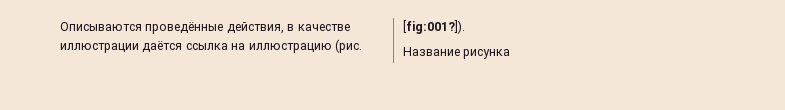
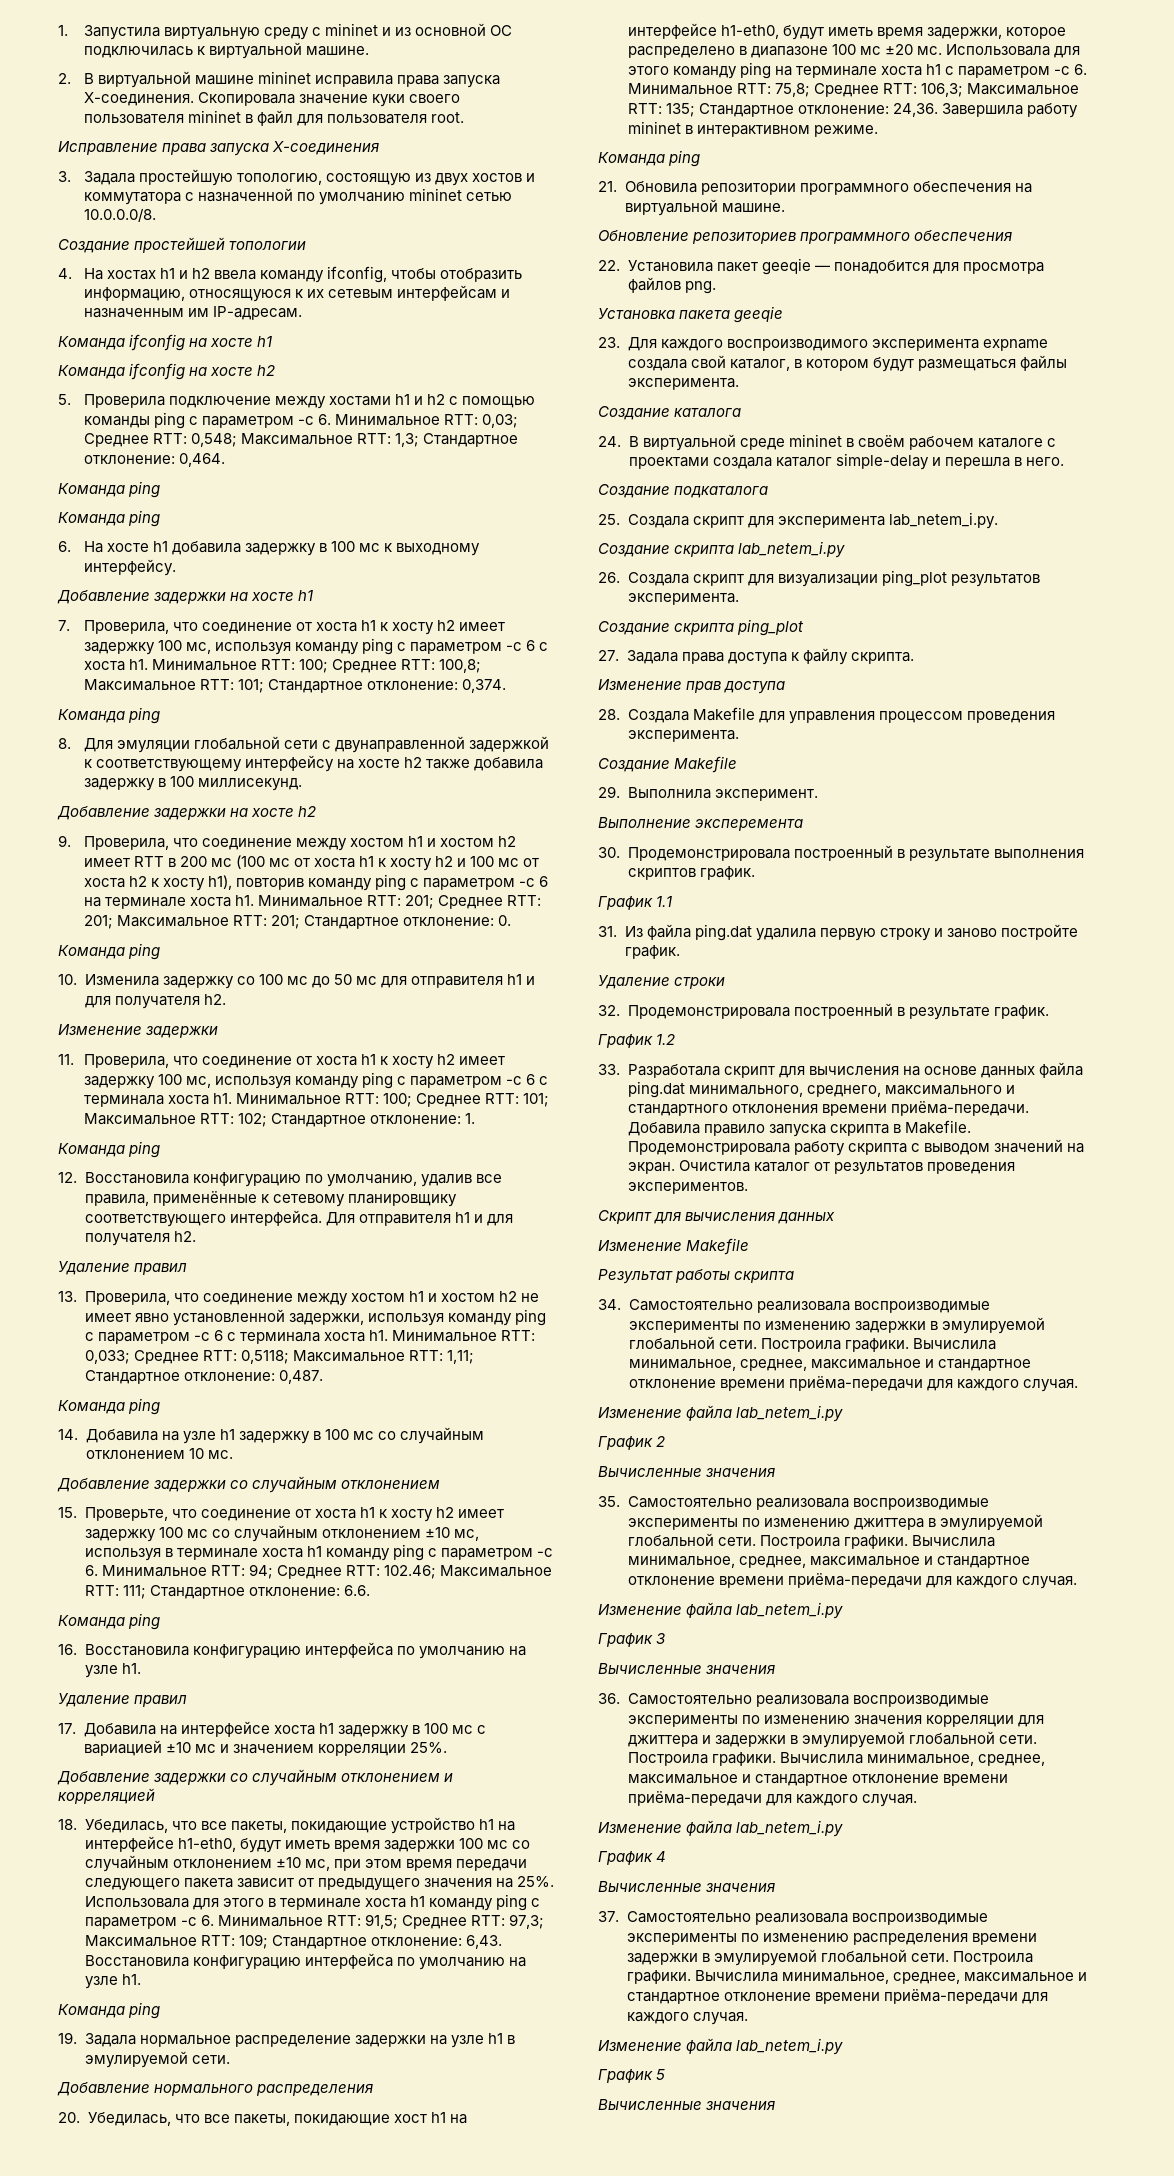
- Описываются проведённые действия, в качестве иллюстрации даётся ссылка на иллюстрацию (рис. [fig:001?]).
- Название рисунка
+ 1. Запустила виртуальную среду с mininet и из основной ОС подключилась к виртуальной машине.
+ 2. В виртуальной машине mininet исправила права запуска X-соединения. Скопировала значение куки своего пользователя mininet в файл для пользователя root.
+ Исправление права запуска X-соединения
+ 3. Задала простейшую топологию, состоящую из двух хостов и коммутатора с назначенной по умолчанию mininet сетью 10.0.0.0/8.
+ Создание простейшей топологии
+ 4. На хостах h1 и h2 ввела команду ifconfig, чтобы отобразить информацию, относящуюся к их сетевым интерфейсам и назначенным им IP-адресам.
+ Команда ifconfig на хосте h1
+ Команда ifconfig на хосте h2
+ 5. Проверила подключение между хостами h1 и h2 с помощью команды ping с параметром -c 6. Минимальное RTT: 0,03; Среднее RTT: 0,548; Максимальное RTT: 1,3; Стандартное отклонение: 0,464.
+ Команда ping
+ Команда ping
+ 6. На хосте h1 добавила задержку в 100 мс к выходному интерфейсу.
+ Добавление задержки на хосте h1
+ 7. Проверила, что соединение от хоста h1 к хосту h2 имеет задержку 100 мс, используя команду ping с параметром -c 6 с хоста h1. Минимальное RTT: 100; Среднее RTT: 100,8; Максимальное RTT: 101; Стандартное отклонение: 0,374.
+ Команда ping
+ 8. Для эмуляции глобальной сети с двунаправленной задержкой к соответствующему интерфейсу на хосте h2 также добавила задержку в 100 миллисекунд.
+ Добавление задержки на хосте h2
+ 9. Проверила, что соединение между хостом h1 и хостом h2 имеет RTT в 200 мс (100 мс от хоста h1 к хосту h2 и 100 мс от хоста h2 к хосту h1), повторив команду ping с параметром -c 6 на терминале хоста h1. Минимальное RTT: 201; Среднее RTT: 201; Максимальное RTT: 201; Стандартное отклонение: 0.
+ Команда ping
+ 10. Изменила задержку со 100 мс до 50 мс для отправителя h1 и для получателя h2.
+ Изменение задержки
+ 11. Проверила, что соединение от хоста h1 к хосту h2 имеет задержку 100 мс, используя команду ping с параметром -c 6 с терминала хоста h1. Минимальное RTT: 100; Среднее RTT: 101; Максимальное RTT: 102; Стандартное отклонение: 1.
+ Команда ping
+ 12. Восстановила конфигурацию по умолчанию, удалив все правила, применённые к сетевому планировщику соответствующего интерфейса. Для отправителя h1 и для получателя h2.
+ Удаление правил
+ 13. Проверила, что соединение между хостом h1 и хостом h2 не имеет явно установленной задержки, используя команду ping с параметром -c 6 с терминала хоста h1. Минимальное RTT: 0,033; Среднее RTT: 0,5118; Максимальное RTT: 1,11; Стандартное отклонение: 0,487.
+ Команда ping
+ 14. Добавила на узле h1 задержку в 100 мс со случайным отклонением 10 мс.
+ Добавление задержки со случайным отклонением
+ 15. Проверьте, что соединение от хоста h1 к хосту h2 имеет задержку 100 мс со случайным отклонением ±10 мс, используя в терминале хоста h1 команду ping с параметром -c 6. Минимальное RTT: 94; Среднее RTT: 102.46; Максимальное RTT: 111; Стандартное отклонение: 6.6.
+ Команда ping
+ 16. Восстановила конфигурацию интерфейса по умолчанию на узле h1.
+ Удаление правил
+ 17. Добавила на интерфейсе хоста h1 задержку в 100 мс с вариацией ±10 мс и значением корреляции 25%.
+ Добавление задержки со случайным отклонением и корреляцией
+ 18. Убедилась, что все пакеты, покидающие устройство h1 на интерфейсе h1-eth0, будут иметь время задержки 100 мс со случайным отклонением ±10 мс, при этом время передачи следующего пакета зависит от предыдущего значения на 25%. Использовала для этого в терминале хоста h1 команду ping с параметром -c 6. Минимальное RTT: 91,5; Среднее RTT: 97,3; Максимальное RTT: 109; Стандартное отклонение: 6,43. Восстановила конфигурацию интерфейса по умолчанию на узле h1.
+ Команда ping
+ 19. Задала нормальное распределение задержки на узле h1 в эмулируемой сети.
+ Добавление нормального распределения
+ 20. Убедилась, что все пакеты, покидающие хост h1 на интерфейсе h1-eth0, будут иметь время задержки, которое распределено в диапазоне 100 мс ±20 мс. Использовала для этого команду ping на терминале хоста h1 с параметром -c 6. Минимальное RTT: 75,8; Среднее RTT: 106,3; Максимальное RTT: 135; Стандартное отклонение: 24,36. Завершила работу mininet в интерактивном режиме.
+ Команда ping
+ 21. Обновила репозитории программного обеспечения на виртуальной машине.
+ Обновление репозиториев программного обеспечения
+ 22. Установила пакет geeqie — понадобится для просмотра файлов png.
+ Установка пакета geeqie
+ 23. Для каждого воспроизводимого эксперимента expname создала свой каталог, в котором будут размещаться файлы эксперимента.
+ Создание каталога
+ 24. В виртуальной среде mininet в своём рабочем каталоге с проектами создала каталог simple-delay и перешла в него.
+ Создание подкаталога
+ 25. Создала скрипт для эксперимента lab_netem_i.py.
+ Создание скрипта lab_netem_i.py
+ 26. Создала скрипт для визуализации ping_plot результатов эксперимента.
+ Создание скрипта ping_plot
+ 27. Задала права доступа к файлу скрипта.
+ Изменение прав доступа
+ 28. Создала Makefile для управления процессом проведения эксперимента.
+ Создание Makefile
+ 29. Выполнила эксперимент.
+ Выполнение эксперемента
+ 30. Продемонстрировала построенный в результате выполнения скриптов график.
+ График 1.1
+ 31. Из файла ping.dat удалила первую строку и заново постройте график.
+ Удаление строки
+ 32. Продемонстрировала построенный в результате график.
+ График 1.2
+ 33. Разработала скрипт для вычисления на основе данных файла ping.dat минимального, среднего, максимального и стандартного отклонения времени приёма-передачи. Добавила правило запуска скрипта в Makefile. Продемонстрировала работу скрипта с выводом значений на экран. Очистила каталог от результатов проведения экспериментов.
+ Скрипт для вычисления данных
+ Изменение Makefile
+ Результат работы скрипта
+ 34. Самостоятельно реализовала воспроизводимые эксперименты по изменению задержки в эмулируемой глобальной сети. Построила графики. Вычислила минимальное, среднее, максимальное и стандартное отклонение времени приёма-передачи для каждого случая.
+ Изменение файла lab_netem_i.py
+ График 2
+ Вычисленные значения
+ 35. Самостоятельно реализовала воспроизводимые эксперименты по изменению джиттера в эмулируемой глобальной сети. Построила графики. Вычислила минимальное, среднее, максимальное и стандартное отклонение времени приёма-передачи для каждого случая.
+ Изменение файла lab_netem_i.py
+ График 3
+ Вычисленные значения
+ 36. Самостоятельно реализовала воспроизводимые эксперименты по изменению значения корреляции для джиттера и задержки в эмулируемой глобальной сети. Построила графики. Вычислила минимальное, среднее, максимальное и стандартное отклонение времени приёма-передачи для каждого случая.
+ Изменение файла lab_netem_i.py
+ График 4
+ Вычисленные значения
+ 37. Самостоятельно реализовала воспроизводимые эксперименты по изменению распределения времени задержки в эмулируемой глобальной сети. Построила графики. Вычислила минимальное, среднее, максимальное и стандартное отклонение времени приёма-передачи для каждого случая.
+ Изменение файла lab_netem_i.py
+ График 5
+ Вычисленные значения

